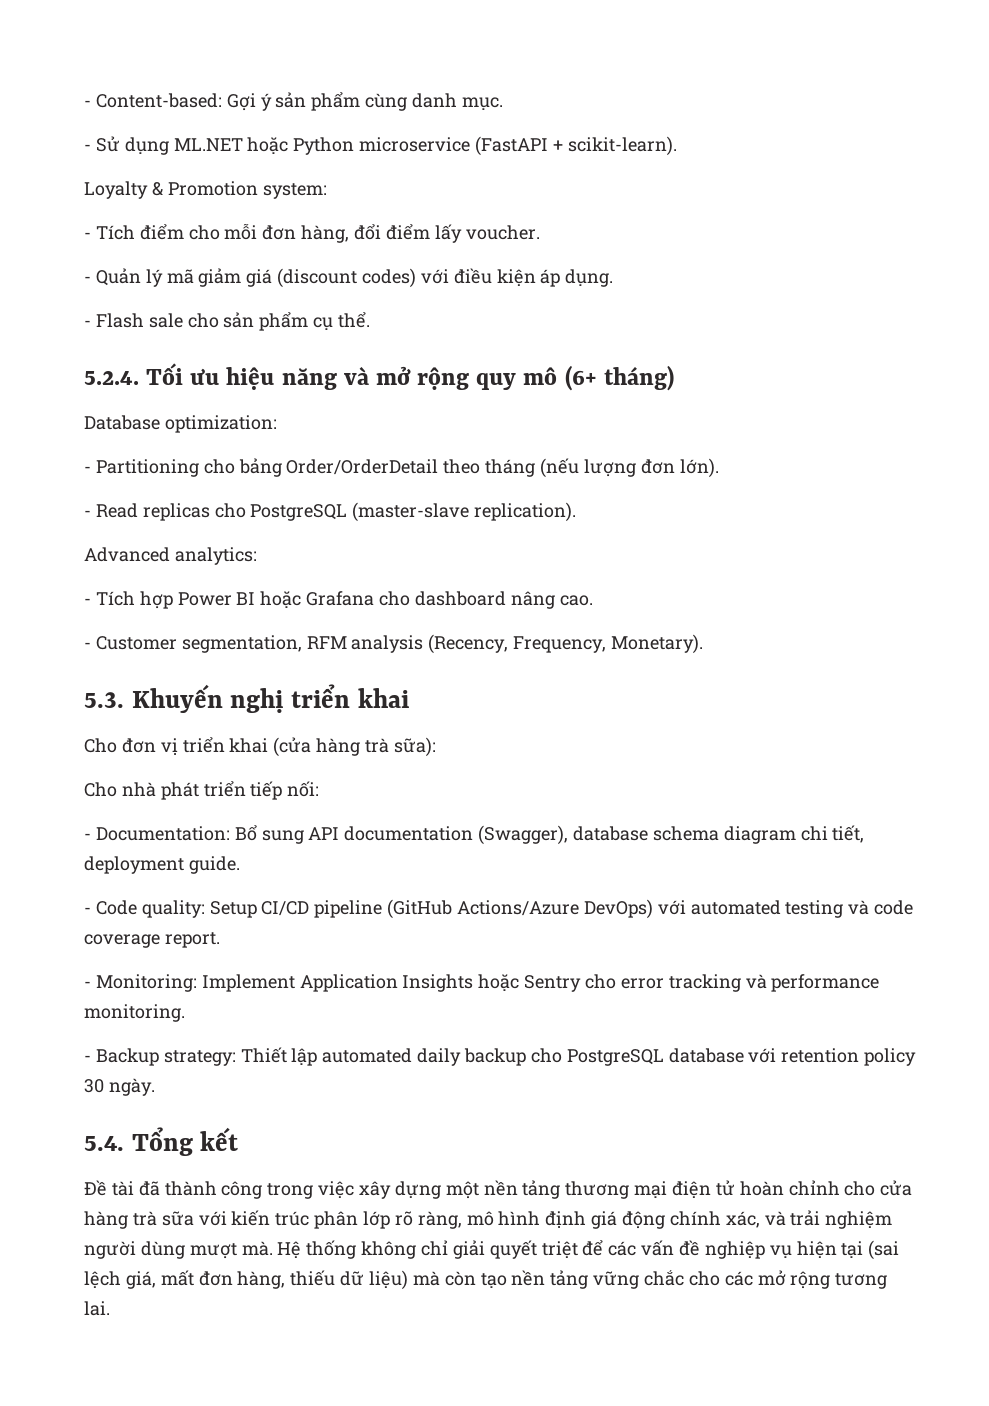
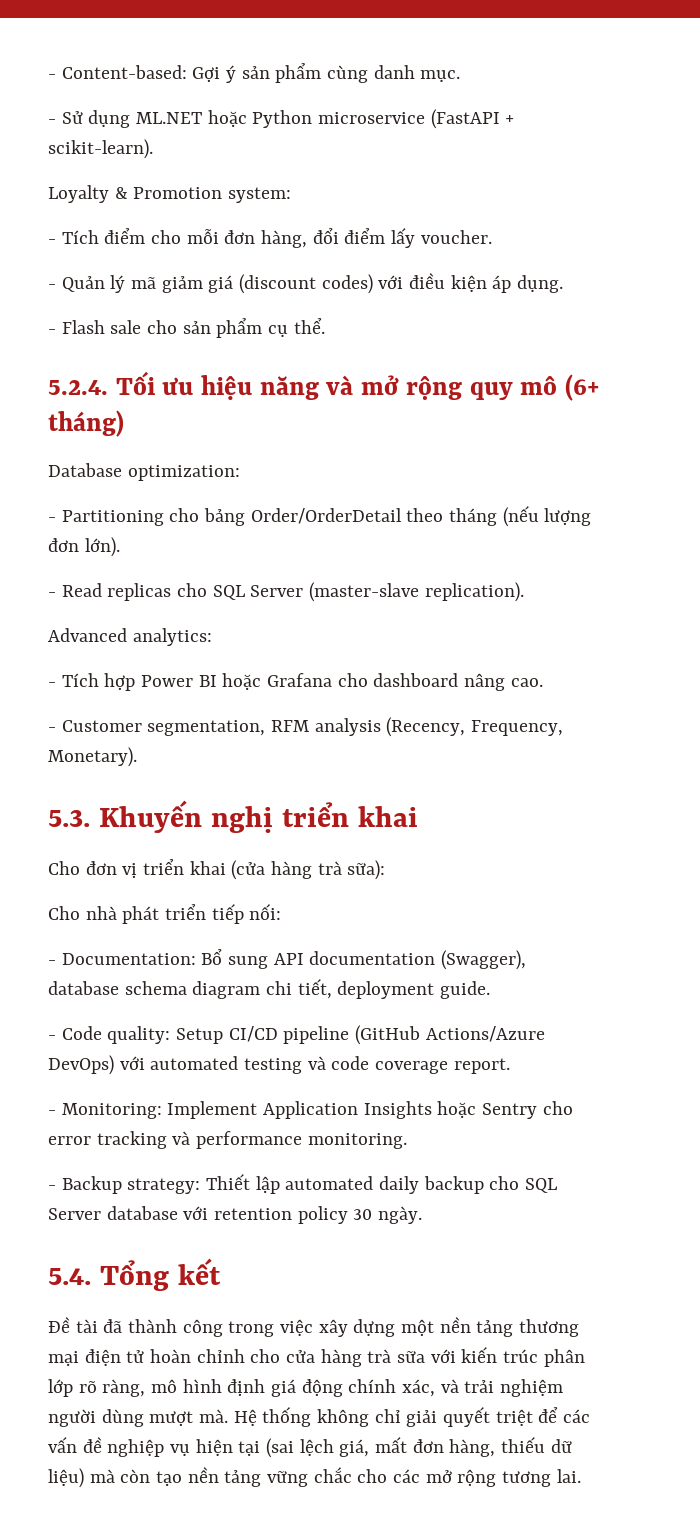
- - Read replicas cho PostgreSQL (master-slave replication).
+ - Read replicas cho SQL Server (master-slave replication).
- - Backup strategy: Thiết lập automated daily backup cho PostgreSQL database với retention policy 30 ngày.
+ - Backup strategy: Thiết lập automated daily backup cho SQL Server database với retention policy 30 ngày.

